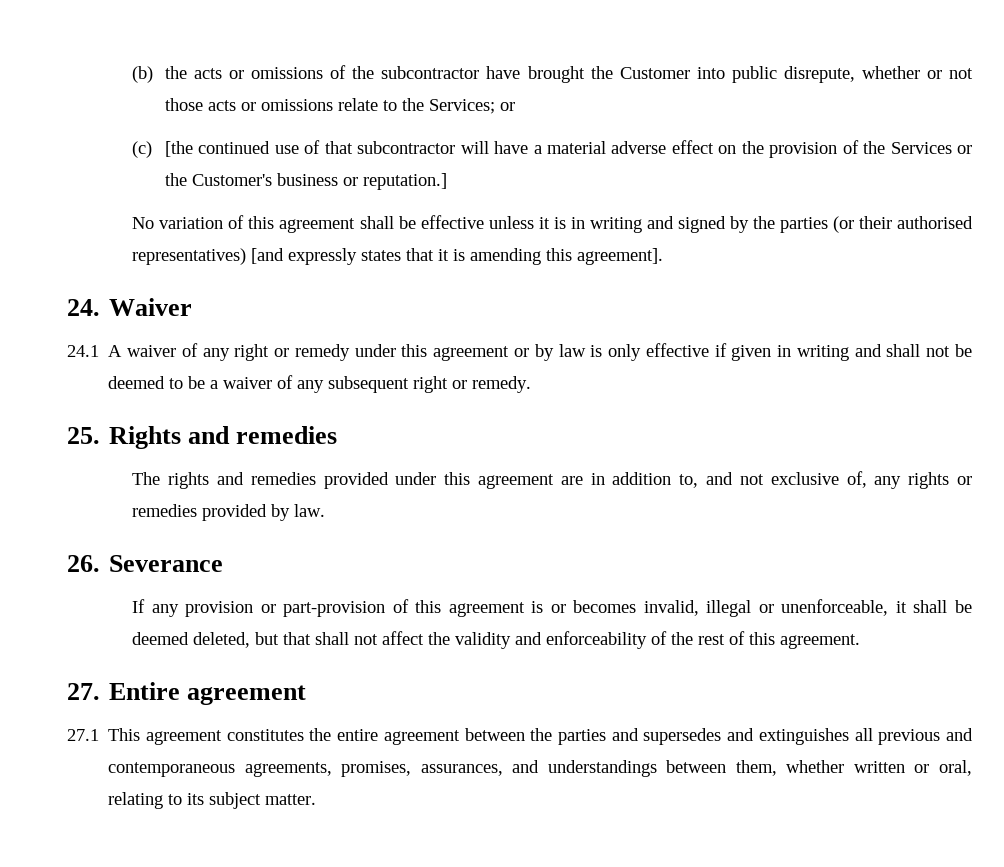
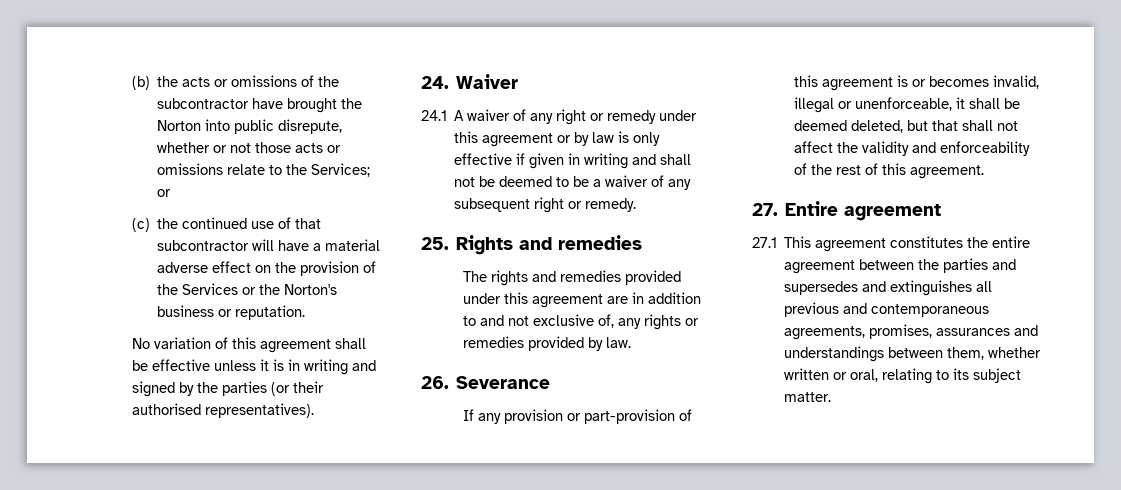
- (b) the acts or omissions of the subcontractor have brought the Customer into public disrepute, whether or not those acts or omissions relate to the Services; or
+ (b) the acts or omissions of the subcontractor have brought the Norton into public disrepute, whether or not those acts or omissions relate to the Services; or
- (c) [the continued use of that subcontractor will have a material adverse effect on the provision of the Services or the Customer's business or reputation.]
+ (c) the continued use of that subcontractor will have a material adverse effect on the provision of the Services or the Norton's business or reputation.
- No variation of this agreement shall be effective unless it is in writing and signed by the parties (or their authorised representatives) [and expressly states that it is amending this agreement].
+ No variation of this agreement shall be effective unless it is in writing and signed by the parties (or their authorised representatives).
- The rights and remedies provided under this agreement are in addition to, and not exclusive of, any rights or remedies provided by law.
+ The rights and remedies provided under this agreement are in addition to and not exclusive of, any rights or remedies provided by law.
- 27.1 This agreement constitutes the entire agreement between the parties and supersedes and extinguishes all previous and contemporaneous agreements, promises, assurances, and understandings between them, whether written or oral, relating to its subject matter.
+ 27.1 This agreement constitutes the entire agreement between the parties and supersedes and extinguishes all previous and contemporaneous agreements, promises, assurances and understandings between them, whether written or oral, relating to its subject matter.

